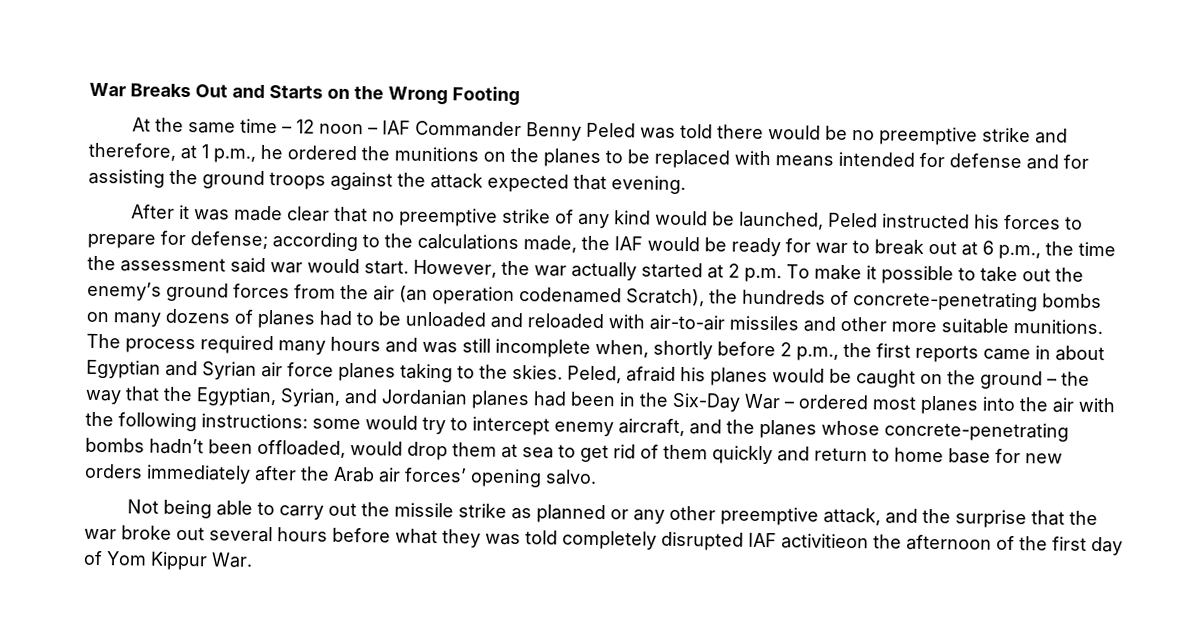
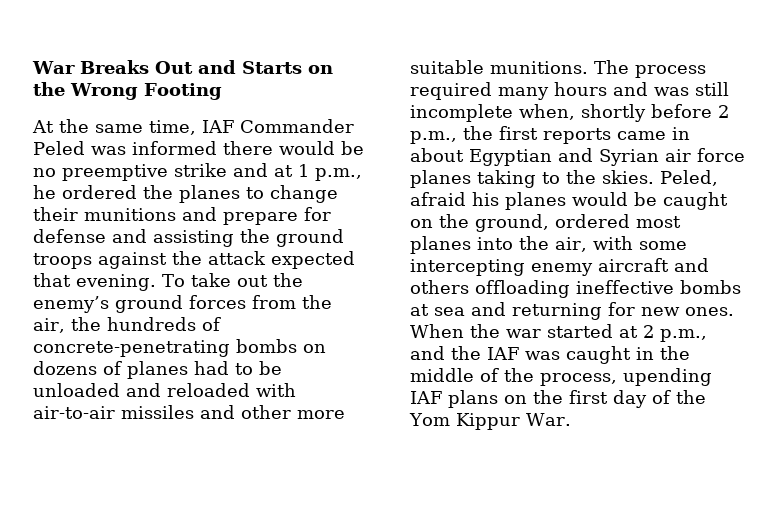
- At the same time – 12 noon – IAF Commander Benny Peled was told there would be no preemptive strike and therefore, at 1 p.m., he ordered the munitions on the planes to be replaced with means intended for defense and for assisting the ground troops against the attack expected that evening.
- After it was made clear that no preemptive strike of any kind would be launched, Peled instructed his forces to prepare for defense; according to the calculations made, the IAF would be ready for war to break out at 6 p.m., the time the assessment said war would start. However, the war actually started at 2 p.m. To make it possible to take out the enemy’s ground forces from the air (an operation codenamed Scratch), the hundreds of concrete-penetrating bombs on many dozens of planes had to be unloaded and reloaded with air-to-air missiles and other more suitable munitions.
+ At the same time, IAF Commander Peled was informed there would be no preemptive strike and at 1 p.m., he ordered the planes to change their munitions and prepare for defense and assisting the ground troops against the attack expected that evening. To take out the enemy’s ground forces from the air, the hundreds of concrete-penetrating bombs on dozens of planes had to be unloaded and reloaded with air-to-air missiles and other more suitable munitions.
- Peled, afraid his planes would be caught on the ground – the way that the Egyptian, Syrian, and Jordanian planes had been in the Six-Day War – ordered most planes into the air with the following instructions: some would try to intercept enemy aircraft, and the planes whose concrete-penetrating bombs hadn’t been offloaded, would drop them at sea to get rid of them quickly and return to home base for new orders immediately after the Arab air forces’ opening salvo.
- Not being able to carry out the missile strike as planned or any other preemptive attack, and the surprise that the war broke out several hours before what they was told completely disrupted IAF activitieon the afternoon of the first day of Yom Kippur War.
+ Peled, afraid his planes would be caught on the ground, ordered most planes into the air, with some intercepting enemy aircraft and others offloading ineffective bombs at sea and returning for new ones. When the war started at 2 p.m., and the IAF was caught in the middle of the process, upending IAF plans on the first day of the Yom Kippur War.

